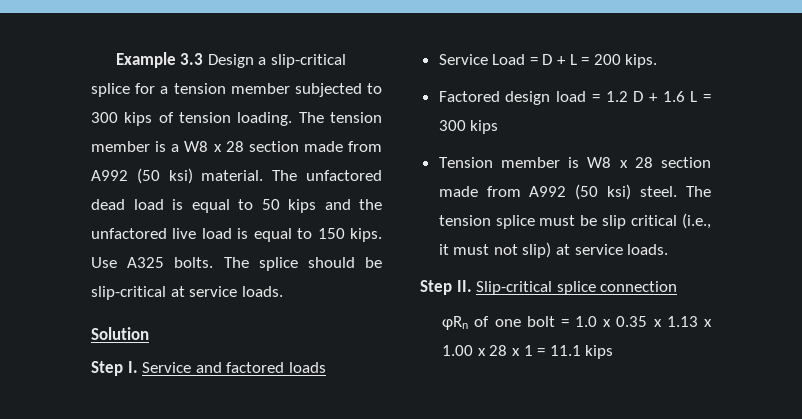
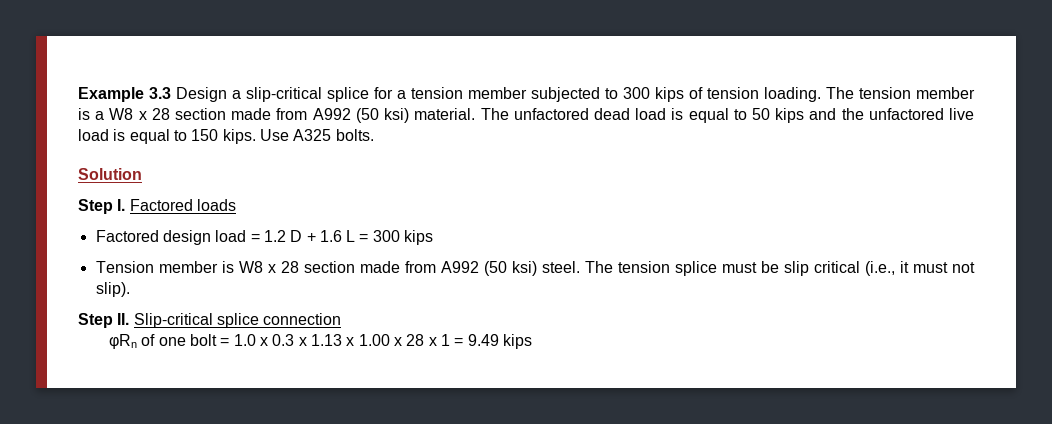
- Use A325 bolts. The splice should be slip-critical at service loads.
+ Use A325 bolts.
  Solution
- Step I. Service and factored loads
- Service Load = D + L = 200 kips.
+ Step I. Factored loads
- The tension splice must be slip critical (i.e., it must not slip) at service loads.
+ The tension splice must be slip critical (i.e., it must not slip).
- φRn of one bolt = 1.0 x 0.35 x 1.13 x 1.00 x 28 x 1 = 11.1 kips
+ φRn of one bolt = 1.0 x 0.3 x 1.13 x 1.00 x 28 x 1 = 9.49 kips

